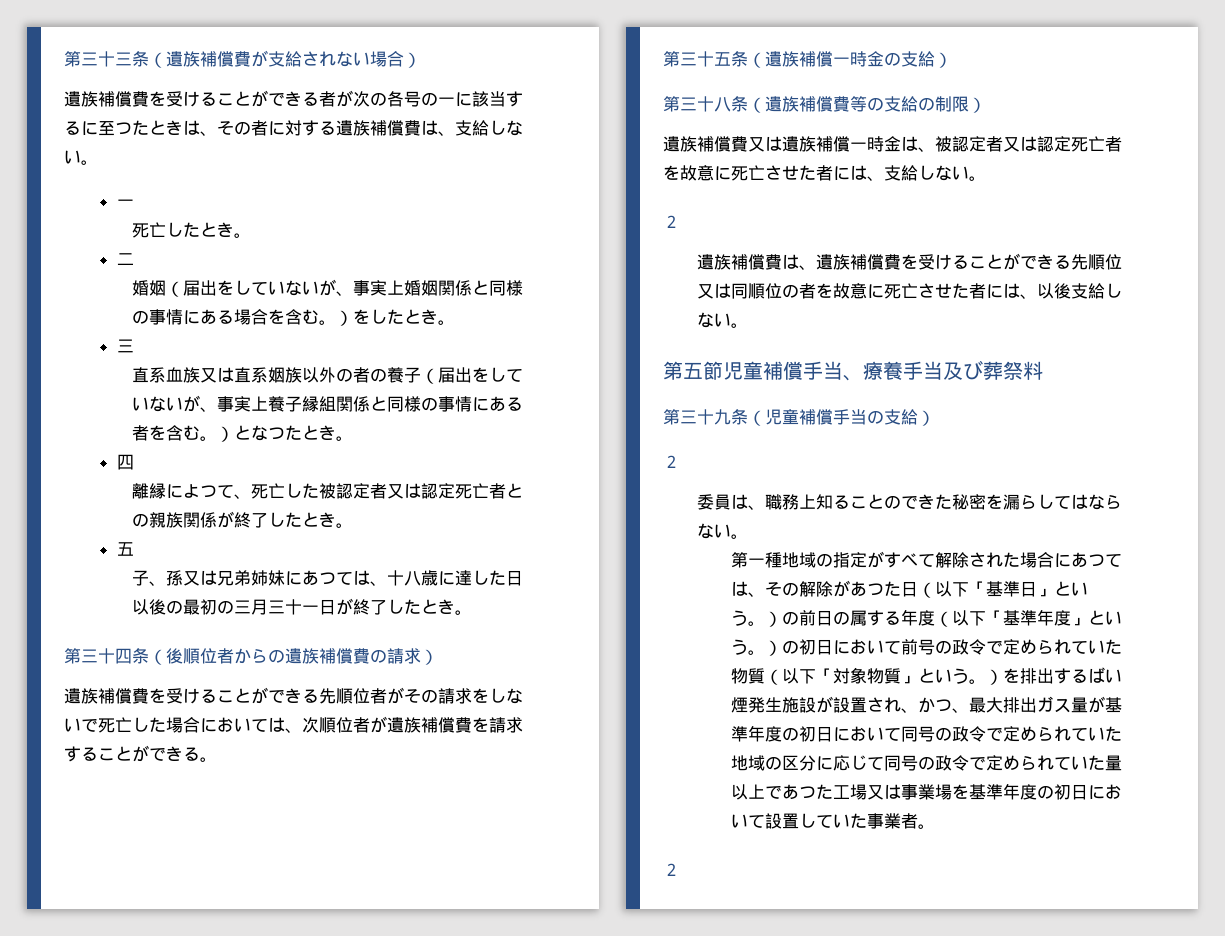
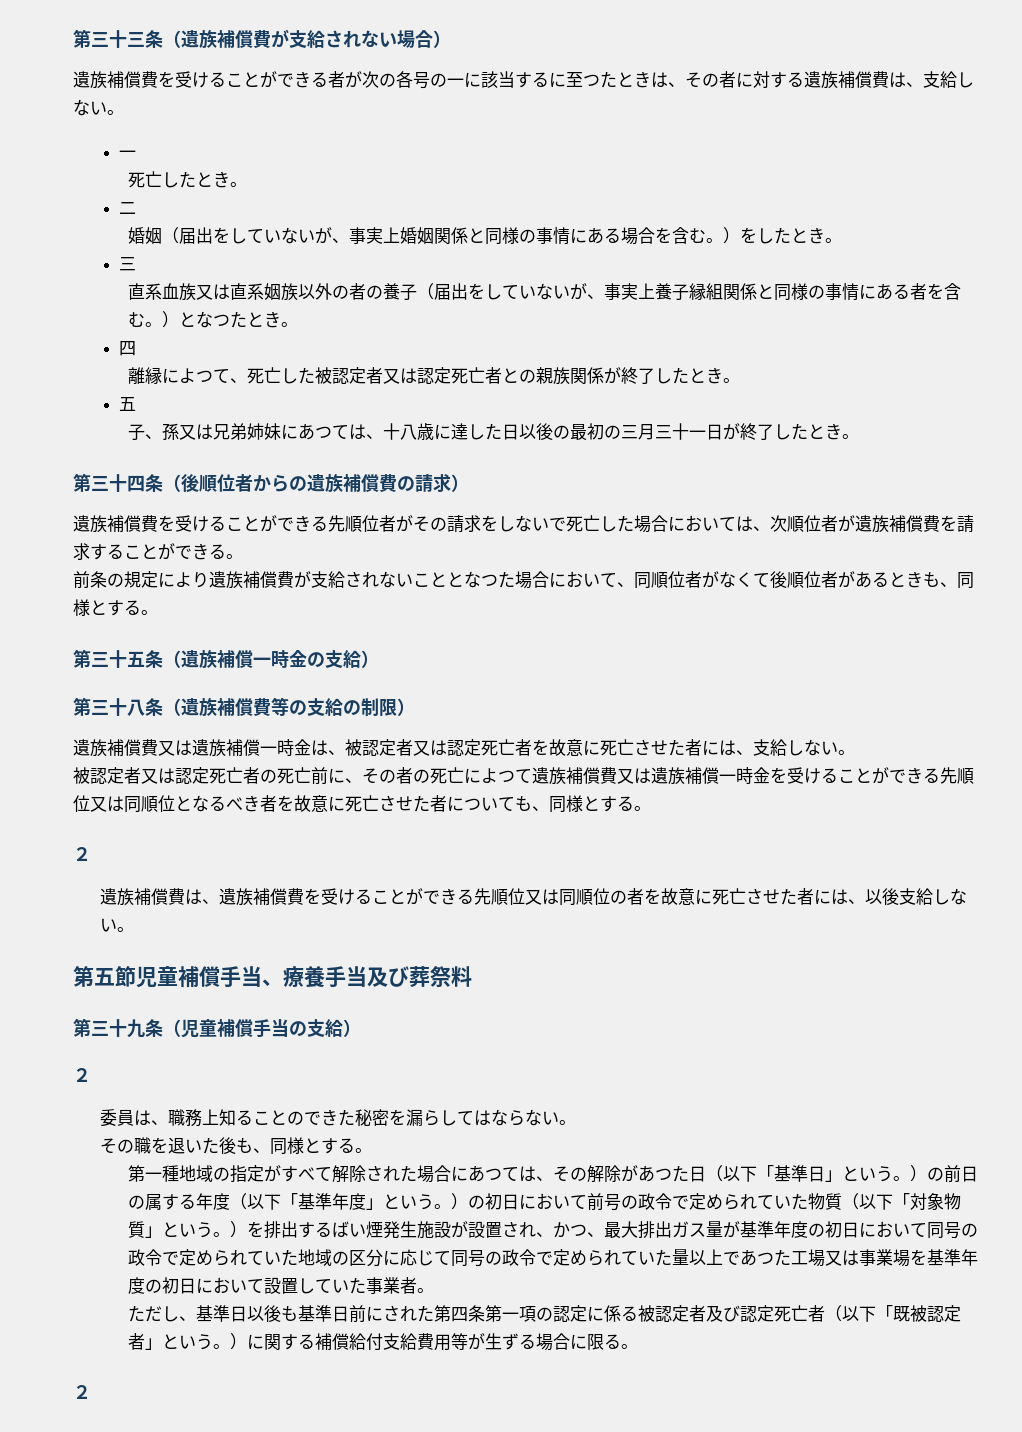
+ 前条の規定により遺族補償費が支給されないこととなつた場合において、同順位者がなくて後順位者があるときも、同様とする。
+ 被認定者又は認定死亡者の死亡前に、その者の死亡によつて遺族補償費又は遺族補償一時金を受けることができる先順位又は同順位となるべき者を故意に死亡させた者についても、同様とする。
+ その職を退いた後も、同様とする。
+ ただし、基準日以後も基準日前にされた第四条第一項の認定に係る被認定者及び認定死亡者（以下「既被認定者」という。）に関する補償給付支給費用等が生ずる場合に限る。

